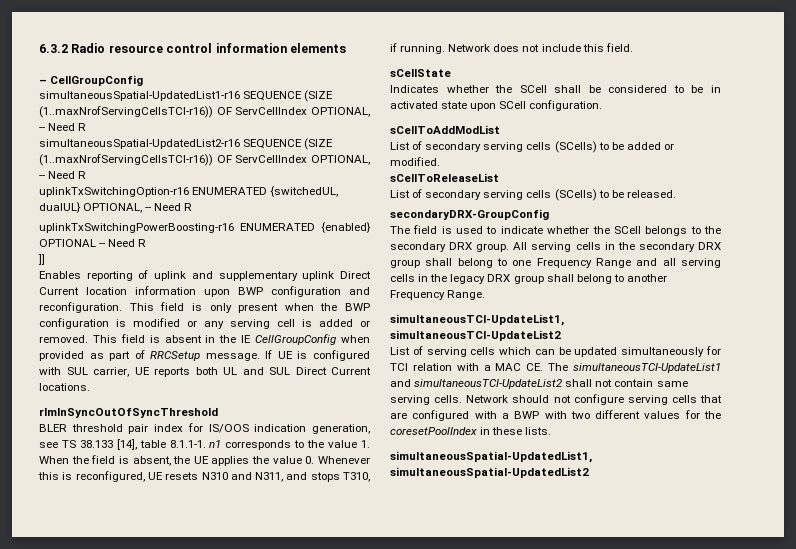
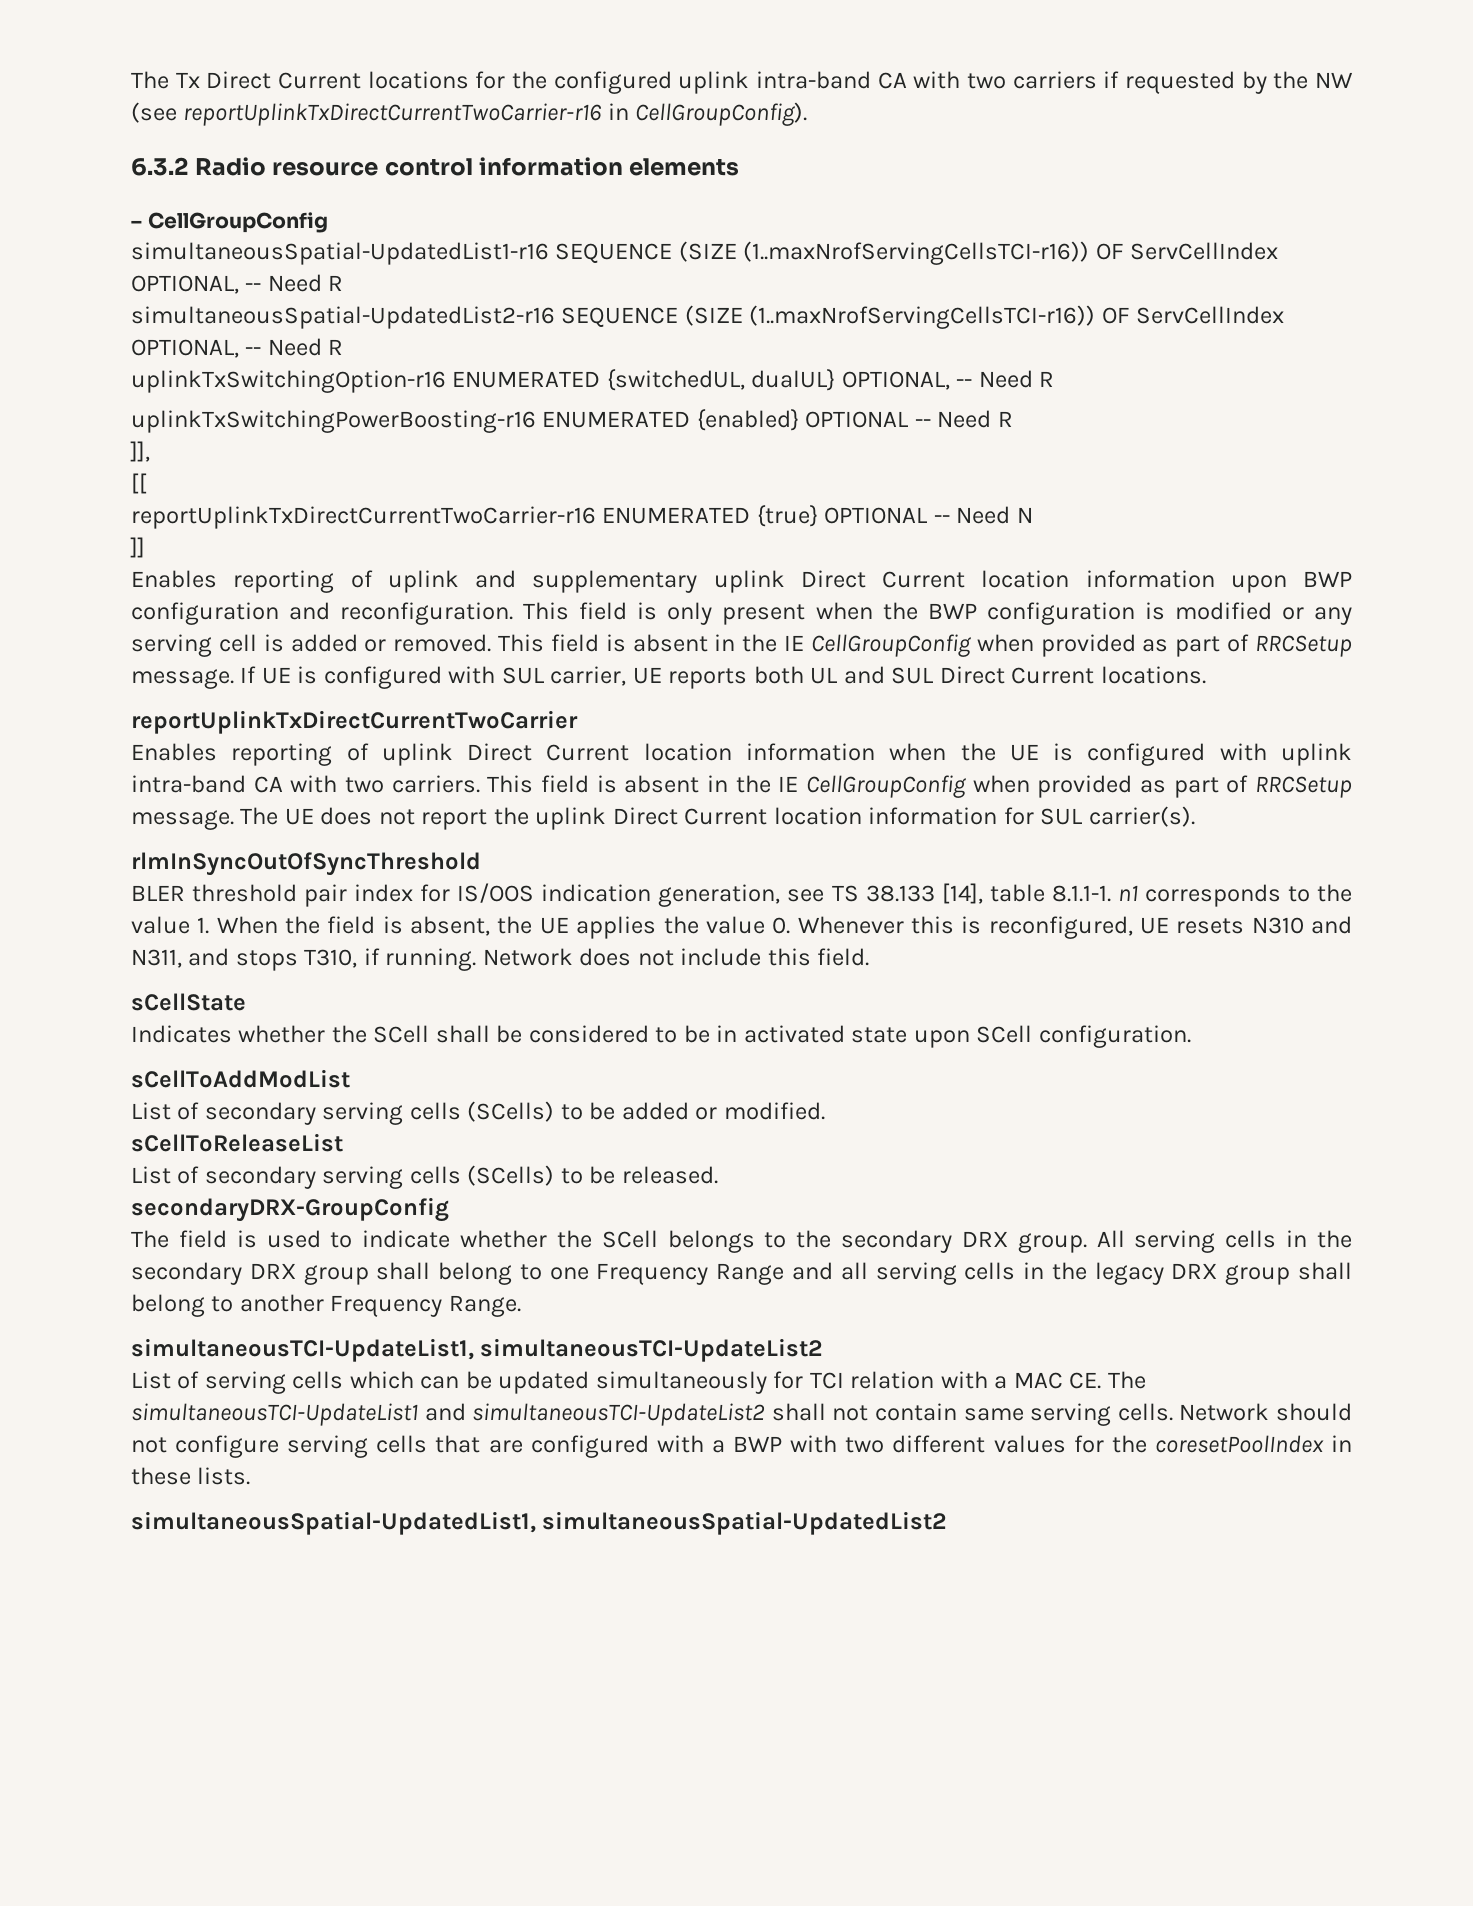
+ The Tx Direct Current locations for the configured uplink intra-band CA with two carriers if requested by the NW (see reportUplinkTxDirectCurrentTwoCarrier-r16 in CellGroupConfig).
+ ]],
+ [[
+ reportUplinkTxDirectCurrentTwoCarrier-r16 ENUMERATED {true} OPTIONAL -- Need N
+ reportUplinkTxDirectCurrentTwoCarrier
+ Enables reporting of uplink Direct Current location information when the UE is configured with uplink intra-band CA with two carriers. This field is absent in the IE CellGroupConfig when provided as part of RRCSetup message. The UE does not report the uplink Direct Current location information for SUL carrier(s).

